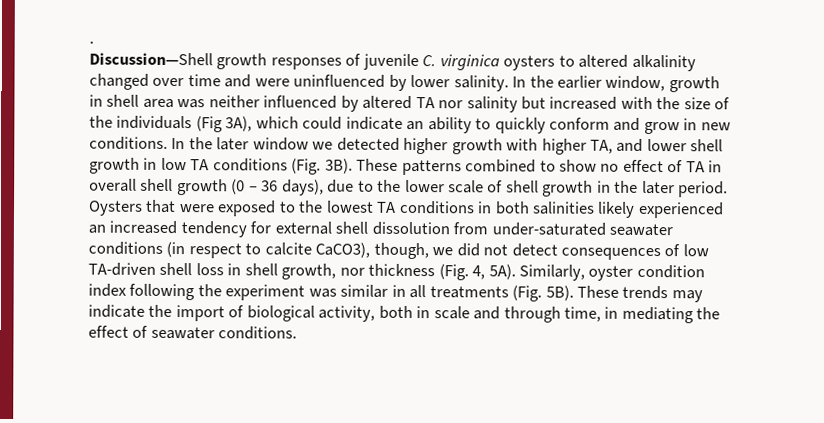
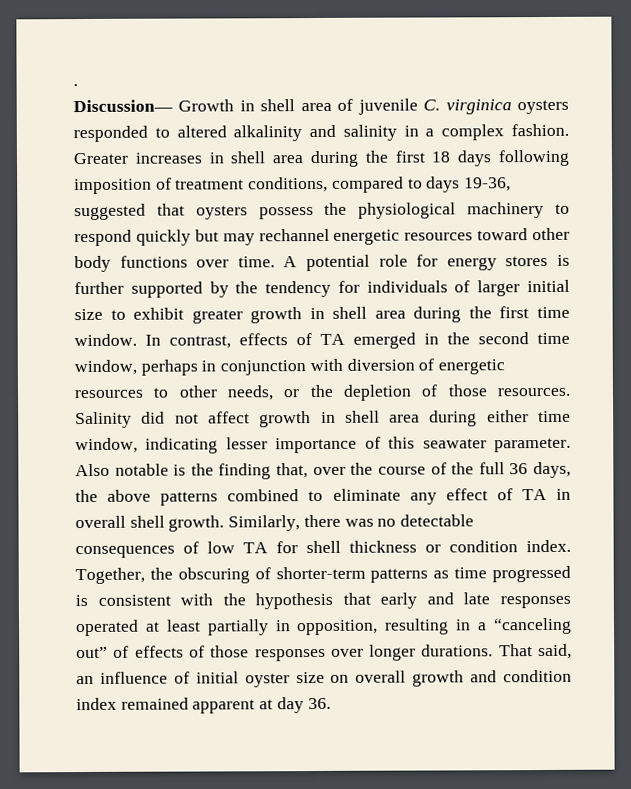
- Discussion—Shell growth responses of juvenile C. virginica oysters to altered alkalinity changed over time and were uninfluenced by lower salinity. In the earlier window, growth in shell area was neither influenced by altered TA nor salinity but increased with the size of the individuals (Fig 3A), which could indicate an ability to quickly conform and grow in new conditions. In the later window we detected higher growth with higher TA, and lower shell growth in low TA conditions (Fig. 3B). These patterns combined to show no effect of TA in overall shell growth (0 – 36 days), due to the lower scale of shell growth in the later period. Oysters that were exposed to the lowest TA conditions in both salinities likely experienced an increased tendency for external shell dissolution from under-saturated seawater conditions (in respect to calcite CaCO3), though, we did not detect consequences of low TA-driven shell loss in shell growth, nor thickness (Fig. 4, 5A). Similarly, oyster condition index following the experiment was similar in all treatments (Fig. 5B). These trends may indicate the import of biological activity, both in scale and through time, in mediating the effect of seawater conditions.
+ Discussion— Growth in shell area of juvenile C. virginica oysters responded to altered alkalinity and salinity in a complex fashion. Greater increases in shell area during the first 18 days following imposition of treatment conditions, compared to days 19-36, suggested that oysters possess the physiological machinery to respond quickly but may rechannel energetic resources toward other body functions over time. A potential role for energy stores is further supported by the tendency for individuals of larger initial size to exhibit greater growth in shell area during the first time window. In contrast, effects of TA emerged in the second time window, perhaps in conjunction with diversion of energetic resources to other needs, or the depletion of those resources. Salinity did not affect growth in shell area during either time window, indicating lesser importance of this seawater parameter. Also notable is the finding that, over the course of the full 36 days, the above patterns combined to eliminate any effect of TA in overall shell growth. Similarly, there was no detectable consequences of low TA for shell thickness or condition index. Together, the obscuring of shorter-term patterns as time progressed is consistent with the hypothesis that early and late responses operated at least partially in opposition, resulting in a “canceling out” of effects of those responses over longer durations. That said, an influence of initial oyster size on overall growth and condition index remained apparent at day 36.

